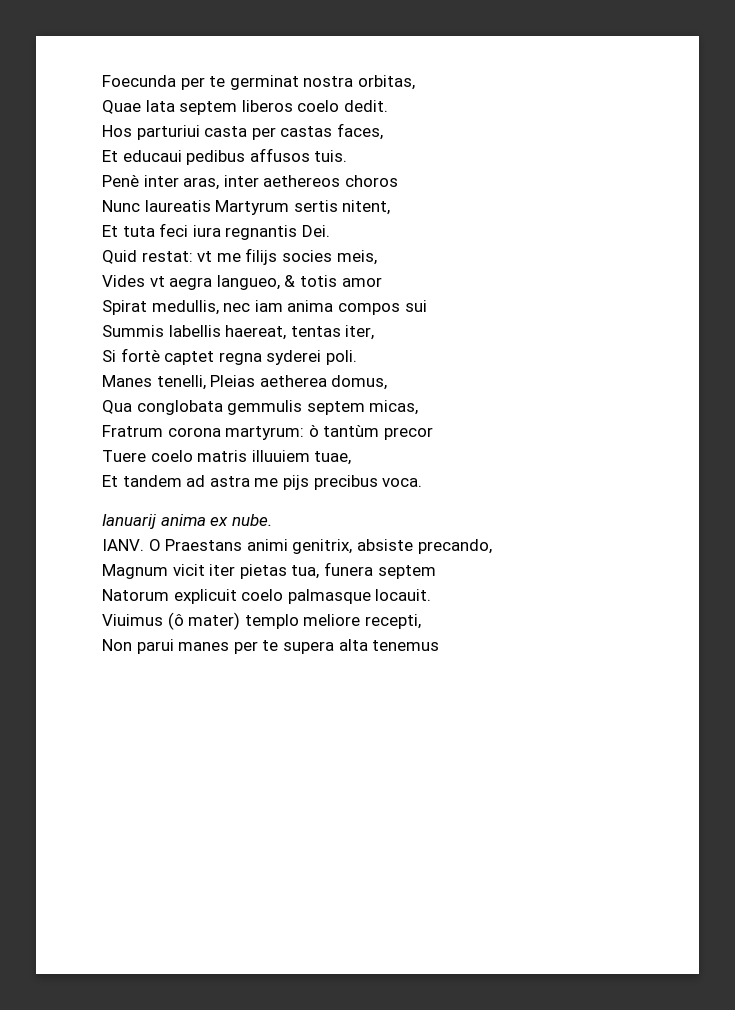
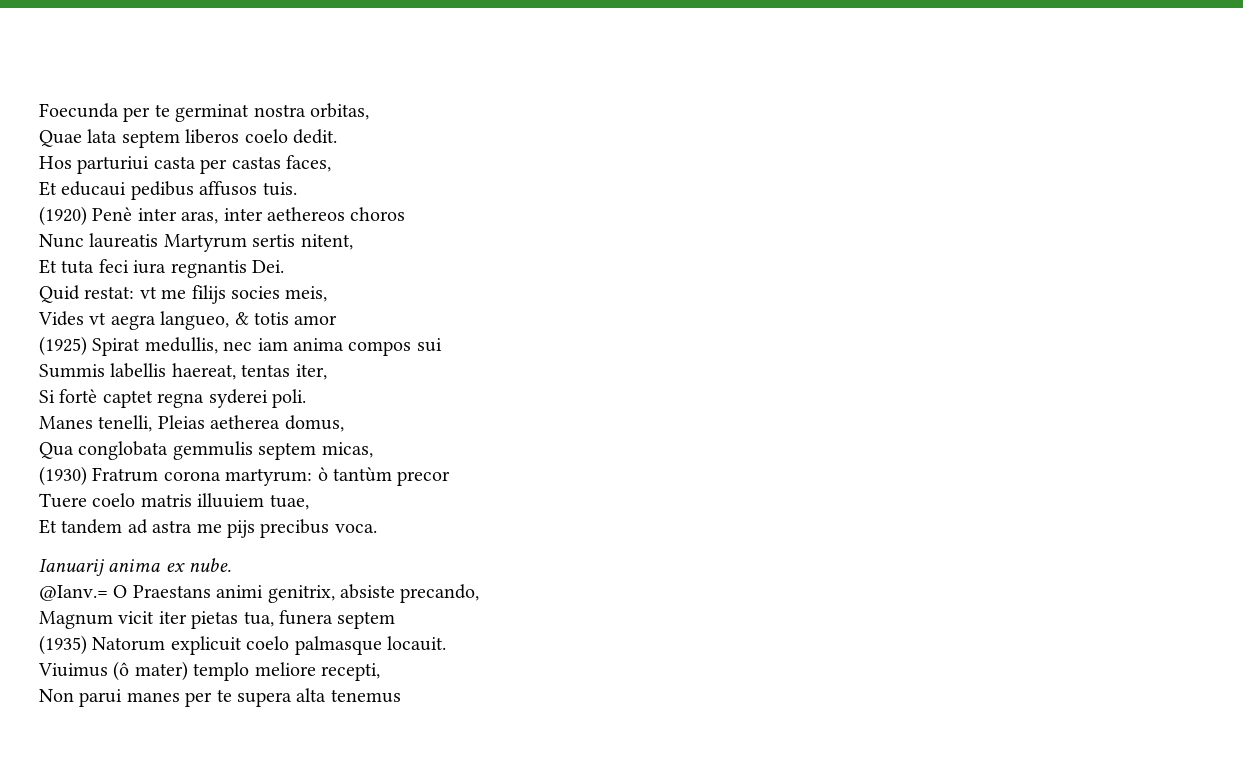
- Penè inter aras, inter aethereos choros
+ (1920) Penè inter aras, inter aethereos choros
- Spirat medullis, nec iam anima compos sui
+ (1925) Spirat medullis, nec iam anima compos sui
- Fratrum corona martyrum: ò tantùm precor
+ (1930) Fratrum corona martyrum: ò tantùm precor
- IANV. O Praestans animi genitrix, absiste precando,
+ @Ianv.= O Praestans animi genitrix, absiste precando,
- Natorum explicuit coelo palmasque locauit.
+ (1935) Natorum explicuit coelo palmasque locauit.

